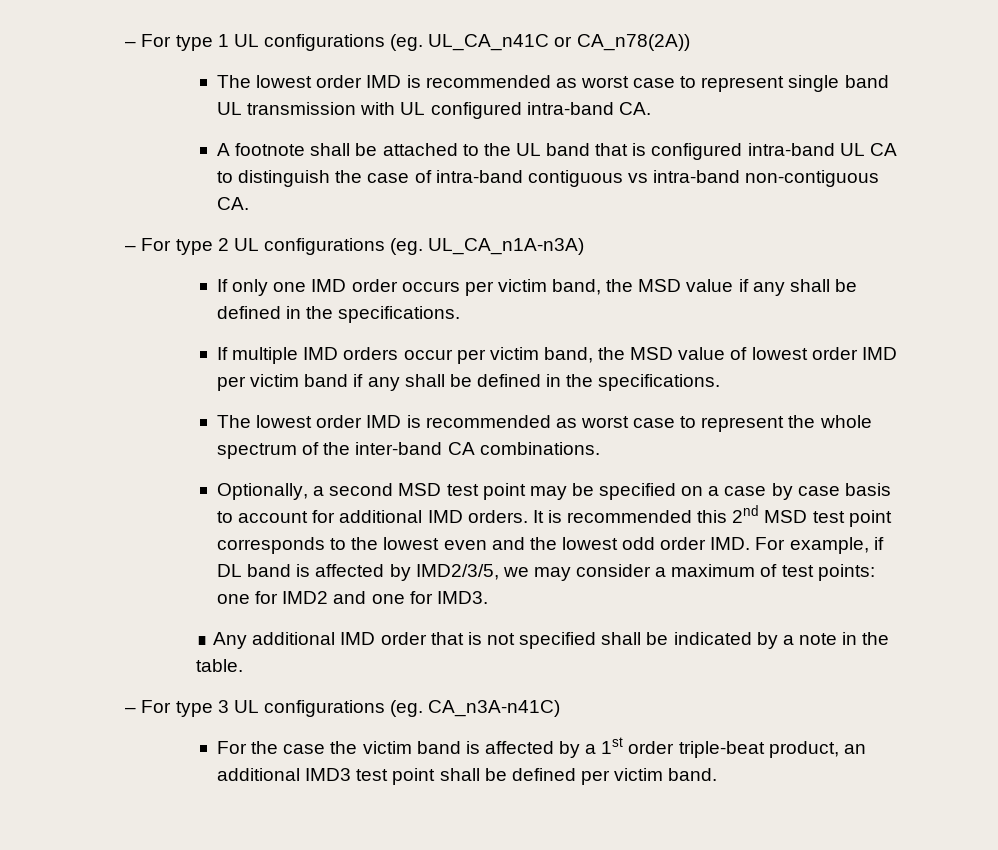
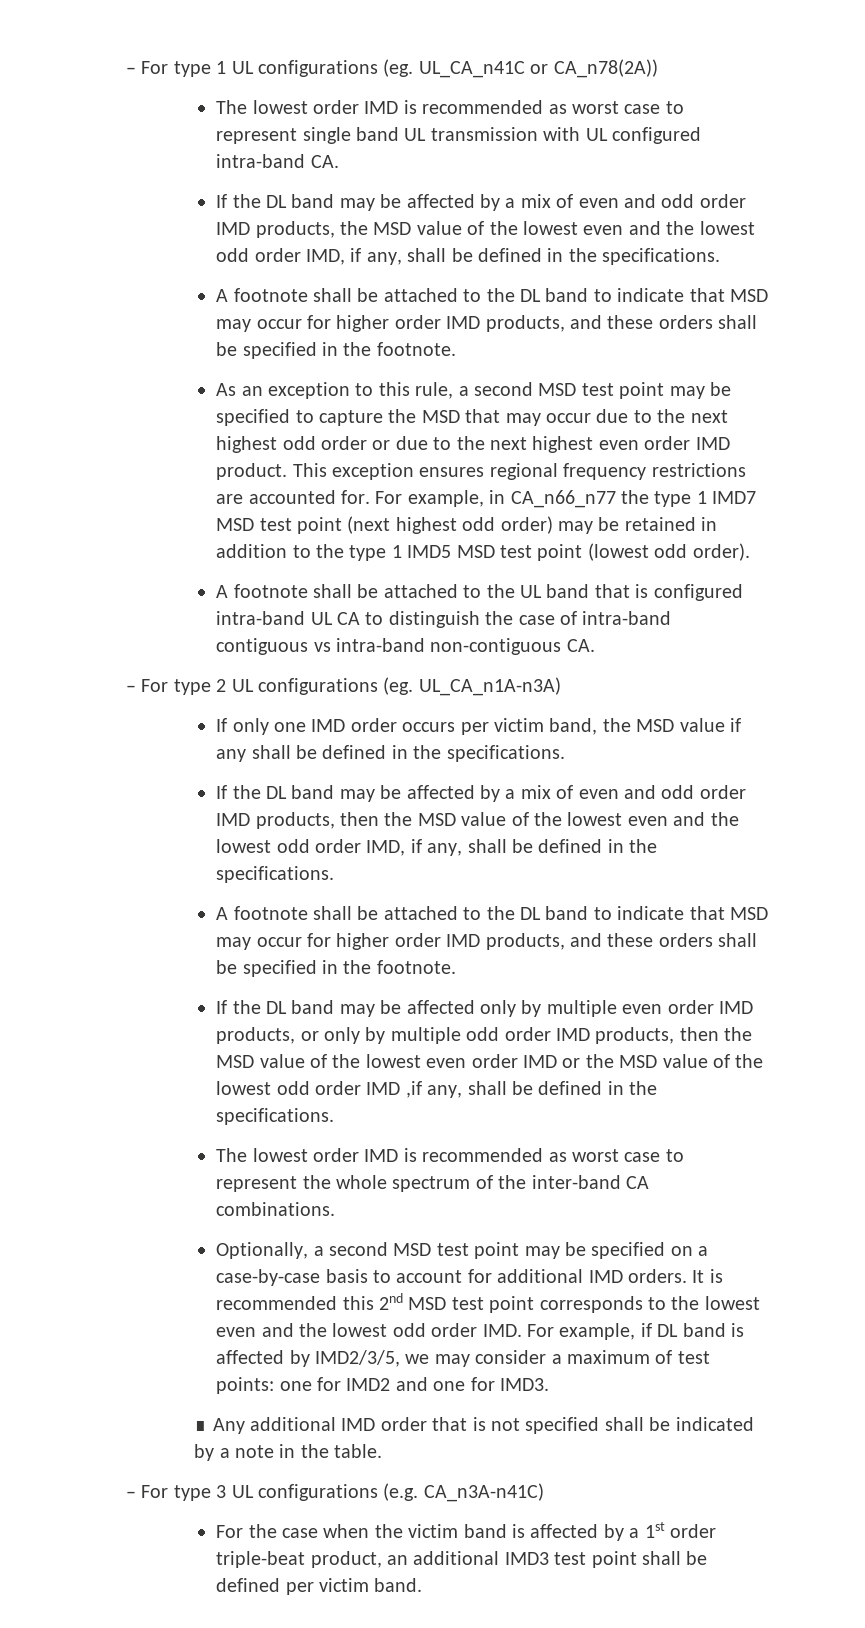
+ If the DL band may be affected by a mix of even and odd order IMD products, the MSD value of the lowest even and the lowest odd order IMD, if any, shall be defined in the specifications.
+ A footnote shall be attached to the DL band to indicate that MSD may occur for higher order IMD products, and these orders shall be specified in the footnote.
+ As an exception to this rule, a second MSD test point may be specified to capture the MSD that may occur due to the next highest odd order or due to the next highest even order IMD product. This exception ensures regional frequency restrictions are accounted for. For example, in CA_n66_n77 the type 1 IMD7 MSD test point (next highest odd order) may be retained in addition to the type 1 IMD5 MSD test point (lowest odd order).
- If multiple IMD orders occur per victim band, the MSD value of lowest order IMD per victim band if any shall be defined in the specifications.
+ If the DL band may be affected by a mix of even and odd order IMD products, then the MSD value of the lowest even and the lowest odd order IMD, if any, shall be defined in the specifications.
+ A footnote shall be attached to the DL band to indicate that MSD may occur for higher order IMD products, and these orders shall be specified in the footnote.
+ If the DL band may be affected only by multiple even order IMD products, or only by multiple odd order IMD products, then the MSD value of the lowest even order IMD or the MSD value of the lowest odd order IMD ,if any, shall be defined in the specifications.
- Optionally, a second MSD test point may be specified on a case by case basis to account for additional IMD orders.
+ Optionally, a second MSD test point may be specified on a case-by-case basis to account for additional IMD orders.
- – For type 3 UL configurations (eg. CA_n3A-n41C)
+ – For type 3 UL configurations (e.g. CA_n3A-n41C)
- For the case the victim band is affected by a 1st order triple-beat product, an additional IMD3 test point shall be defined per victim band.
+ For the case when the victim band is affected by a 1st order triple-beat product, an additional IMD3 test point shall be defined per victim band.

